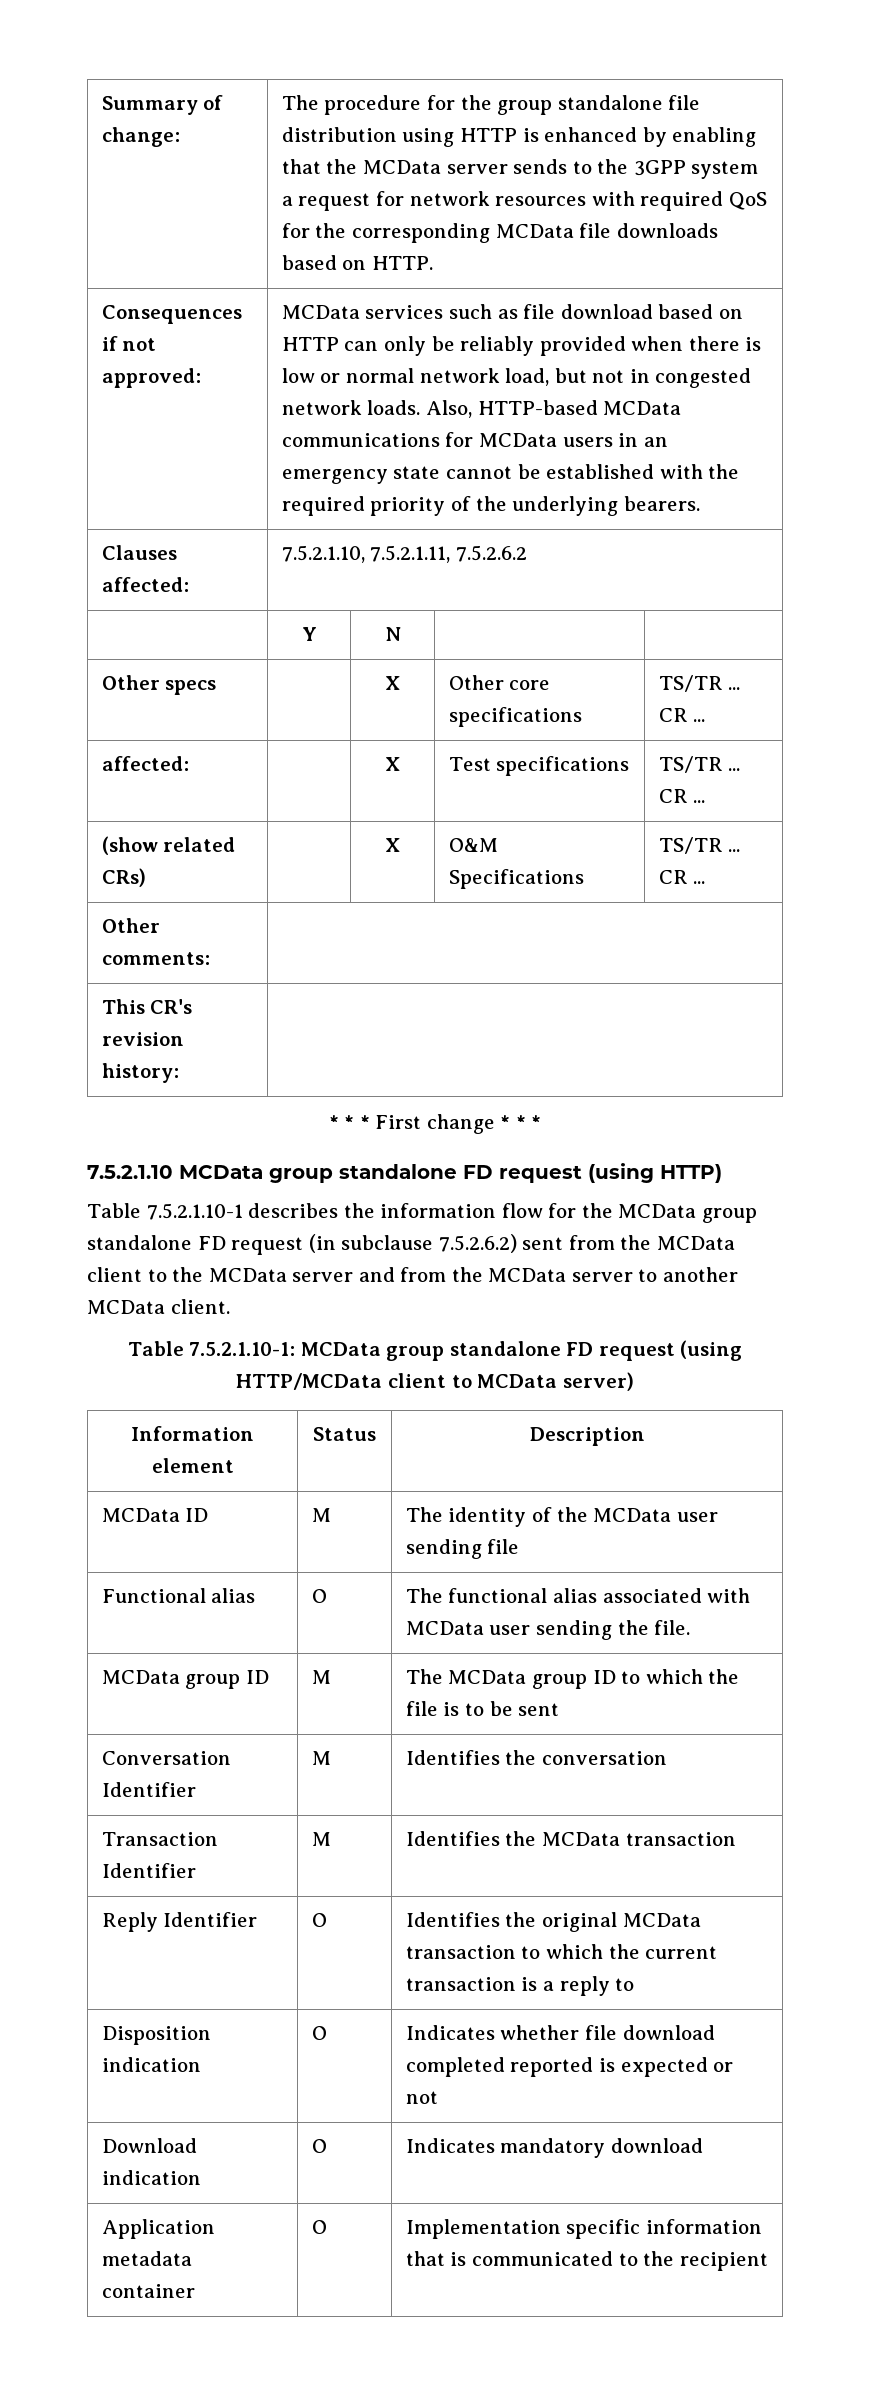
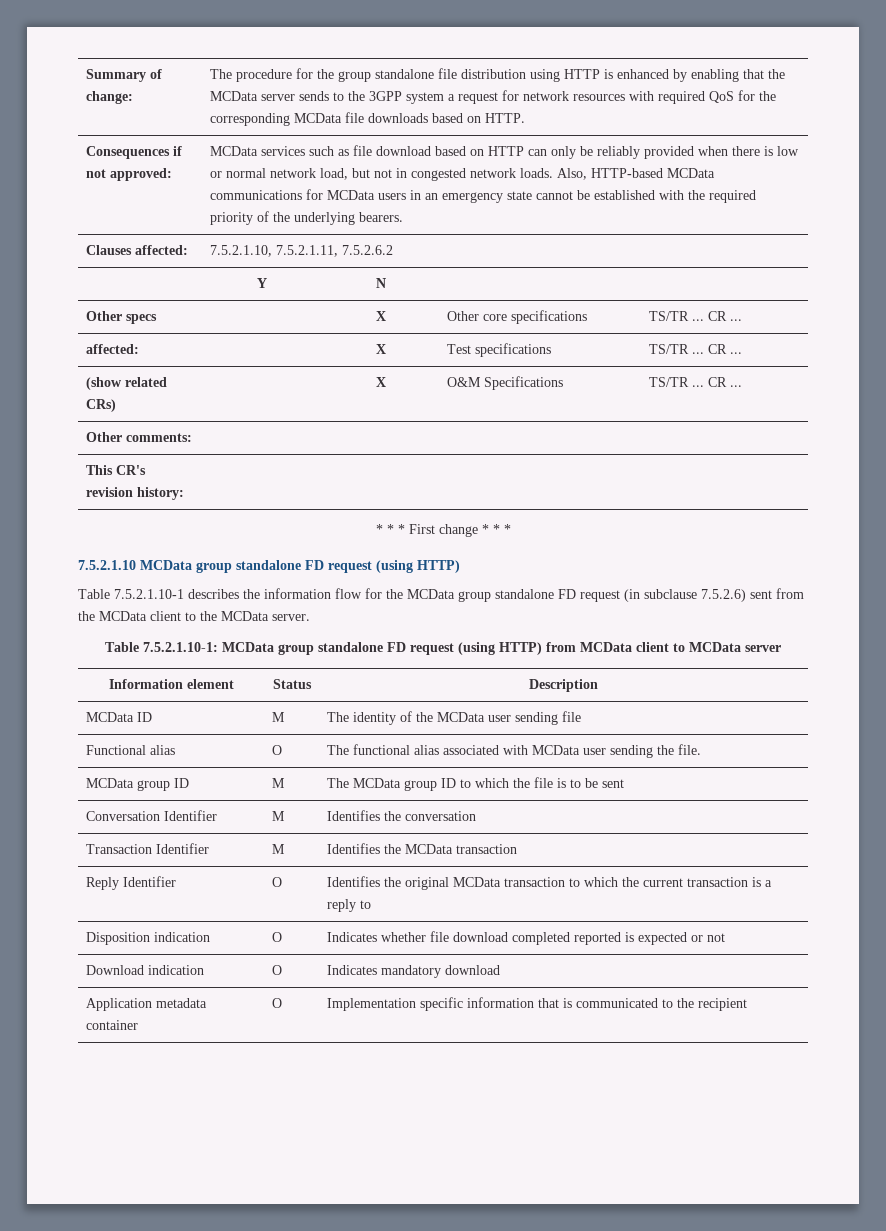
- Table 7.5.2.1.10-1 describes the information flow for the MCData group standalone FD request (in subclause 7.5.2.6.2) sent from the MCData client to the MCData server and from the MCData server to another MCData client.
+ Table 7.5.2.1.10-1 describes the information flow for the MCData group standalone FD request (in subclause 7.5.2.6) sent from the MCData client to the MCData server.
- Table 7.5.2.1.10-1: MCData group standalone FD request (using HTTP/MCData client to MCData server)
+ Table 7.5.2.1.10-1: MCData group standalone FD request (using HTTP) from MCData client to MCData server

